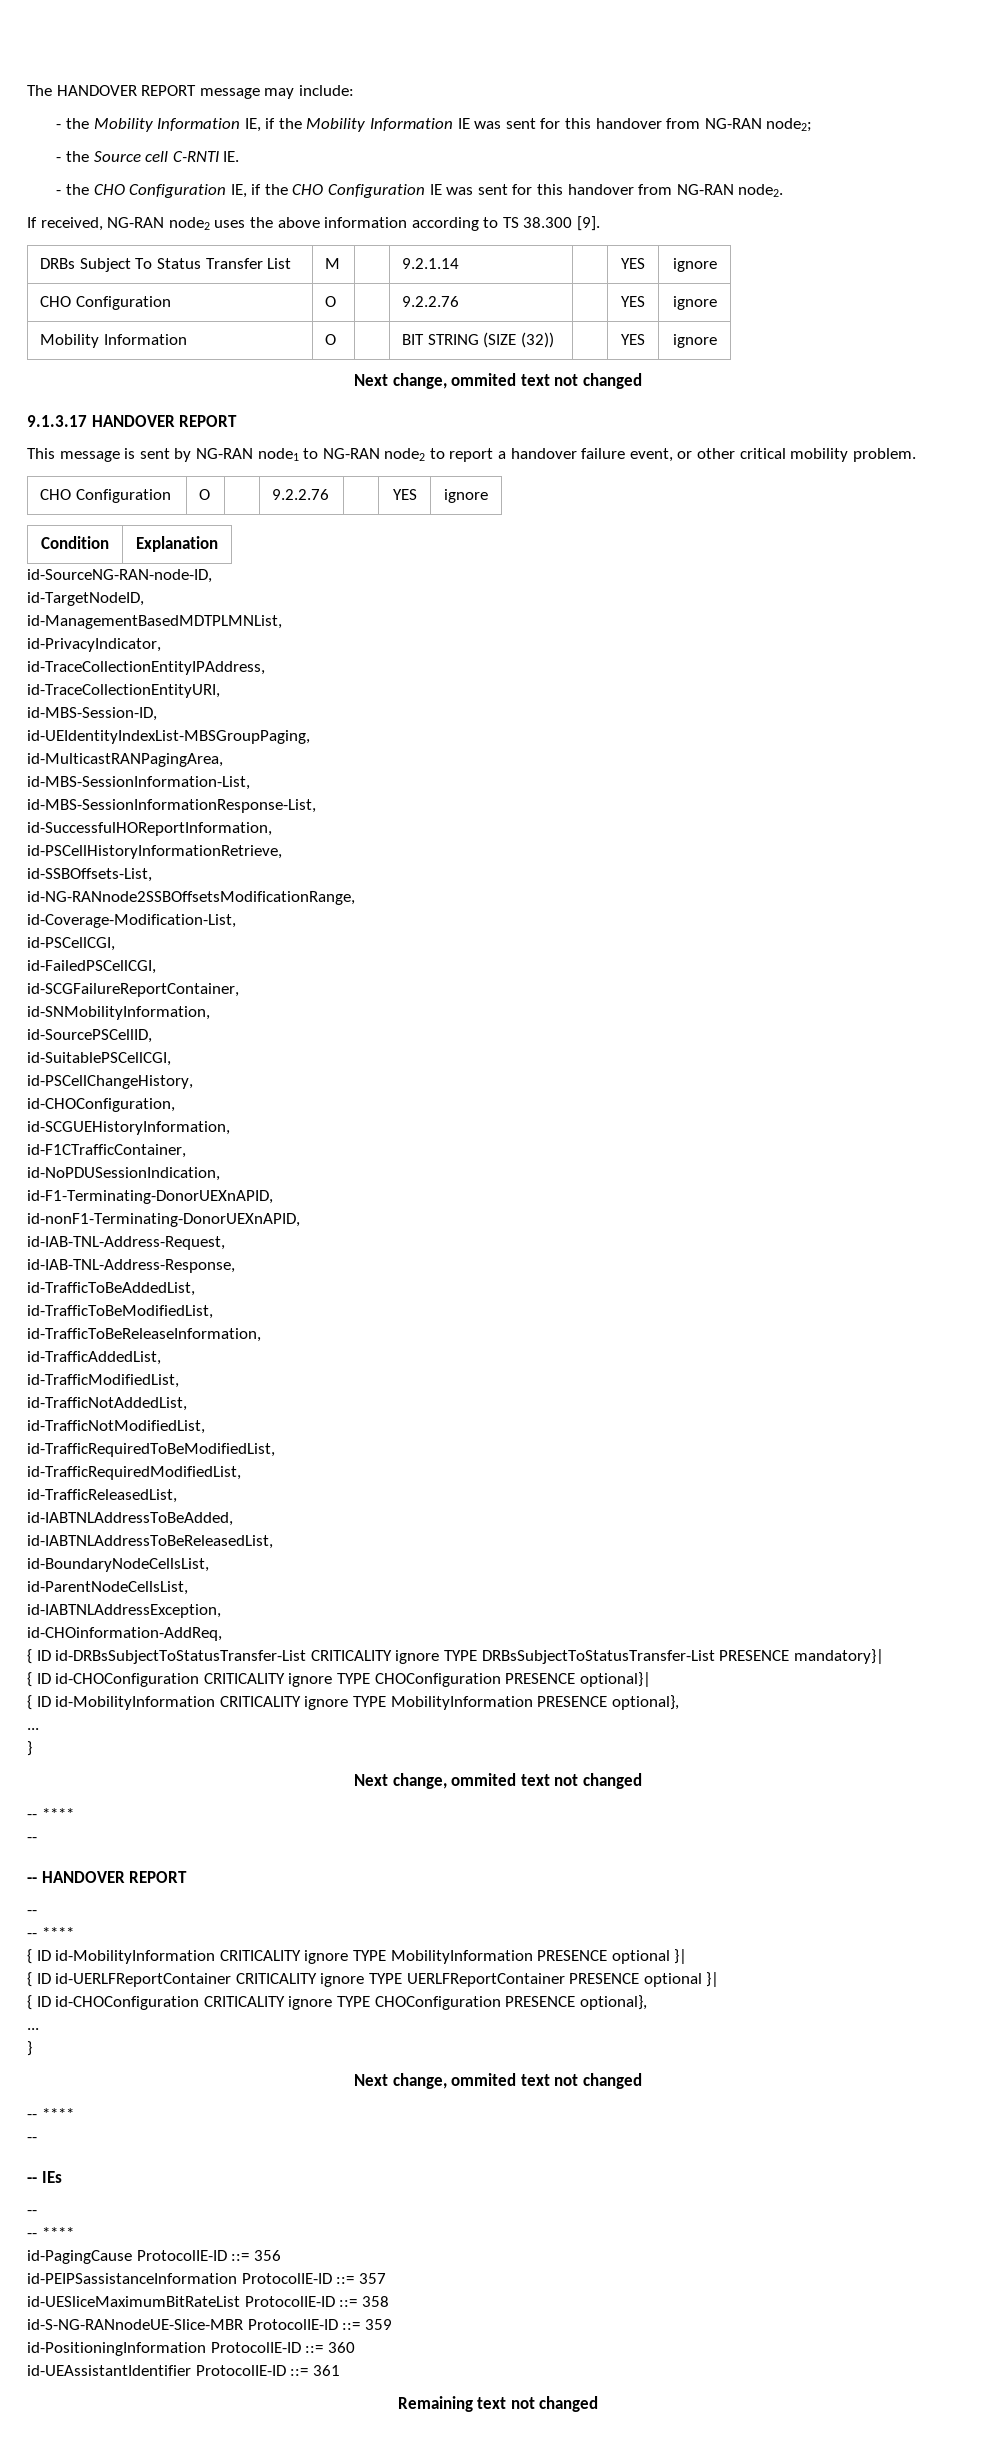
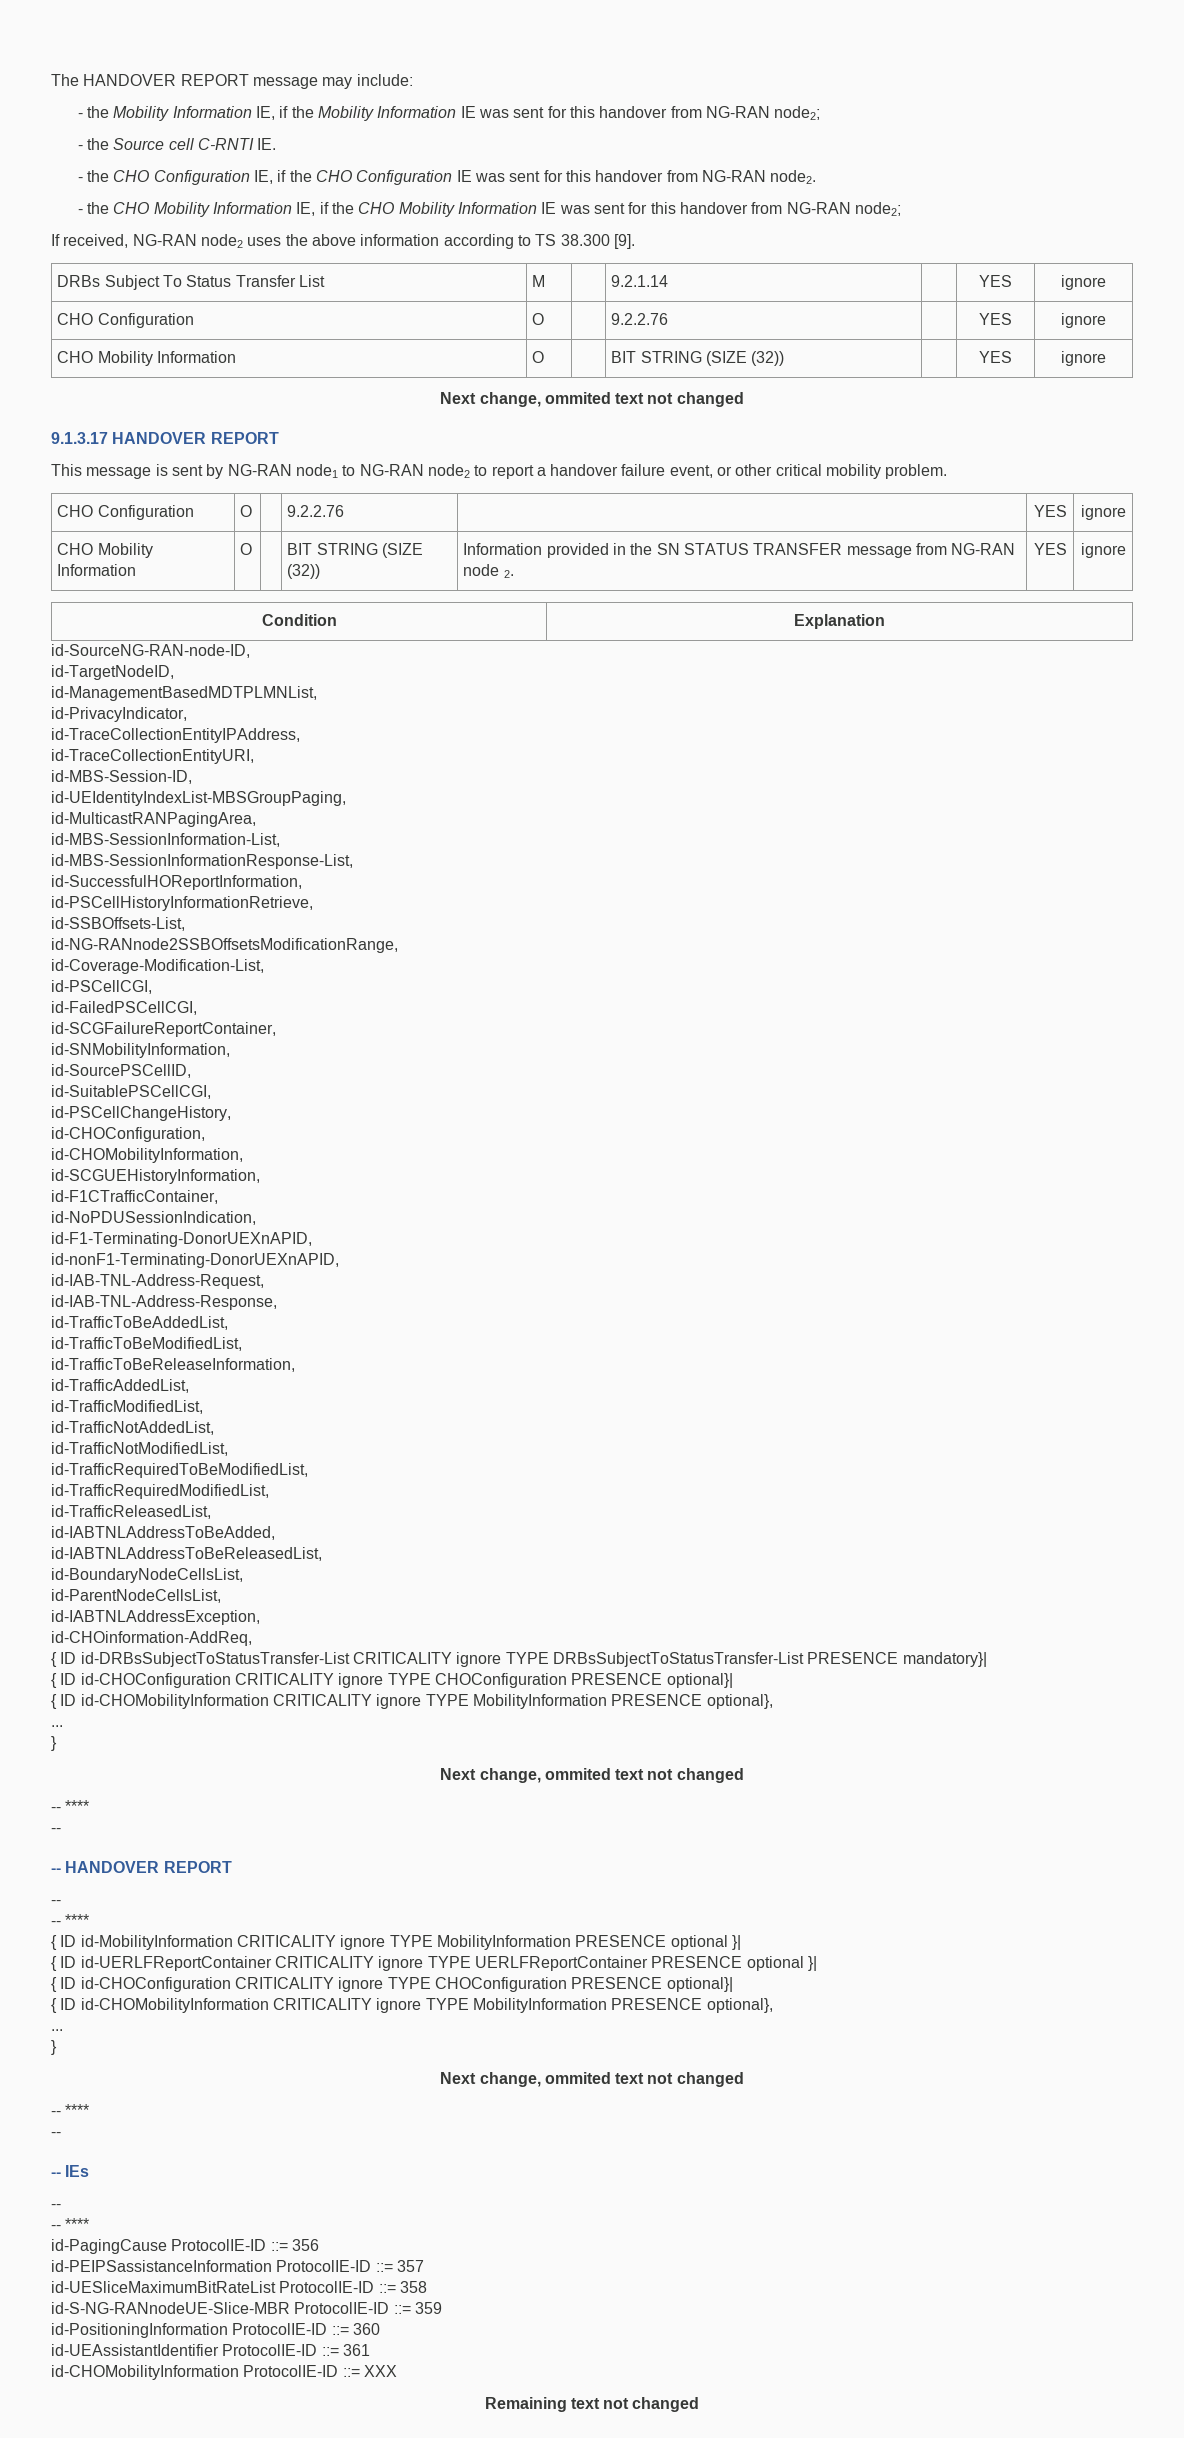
+ - the CHO Mobility Information IE, if the CHO Mobility Information IE was sent for this handover from NG-RAN node2;
- Mobility Information | O | | BIT STRING (SIZE (32)) | | YES | ignore
+ CHO Mobility Information | O | | BIT STRING (SIZE (32)) | | YES | ignore
+ CHO Mobility Information | O | | BIT STRING (SIZE (32)) | Information provided in the SN STATUS TRANSFER message from NG-RAN node 2. | YES | ignore
+ id-CHOMobilityInformation,
  { ID id-DRBsSubjectToStatusTransfer-List CRITICALITY ignore TYPE DRBsSubjectToStatusTransfer-List PRESENCE mandatory}|
  { ID id-CHOConfiguration CRITICALITY ignore TYPE CHOConfiguration PRESENCE optional}|
- { ID id-MobilityInformation CRITICALITY ignore TYPE MobilityInformation PRESENCE optional},
+ { ID id-CHOMobilityInformation CRITICALITY ignore TYPE MobilityInformation PRESENCE optional},
  { ID id-UERLFReportContainer CRITICALITY ignore TYPE UERLFReportContainer PRESENCE optional }|
- { ID id-CHOConfiguration CRITICALITY ignore TYPE CHOConfiguration PRESENCE optional},
+ { ID id-CHOConfiguration CRITICALITY ignore TYPE CHOConfiguration PRESENCE optional}|
+ { ID id-CHOMobilityInformation CRITICALITY ignore TYPE MobilityInformation PRESENCE optional},
+ id-CHOMobilityInformation ProtocolIE-ID ::= XXX

